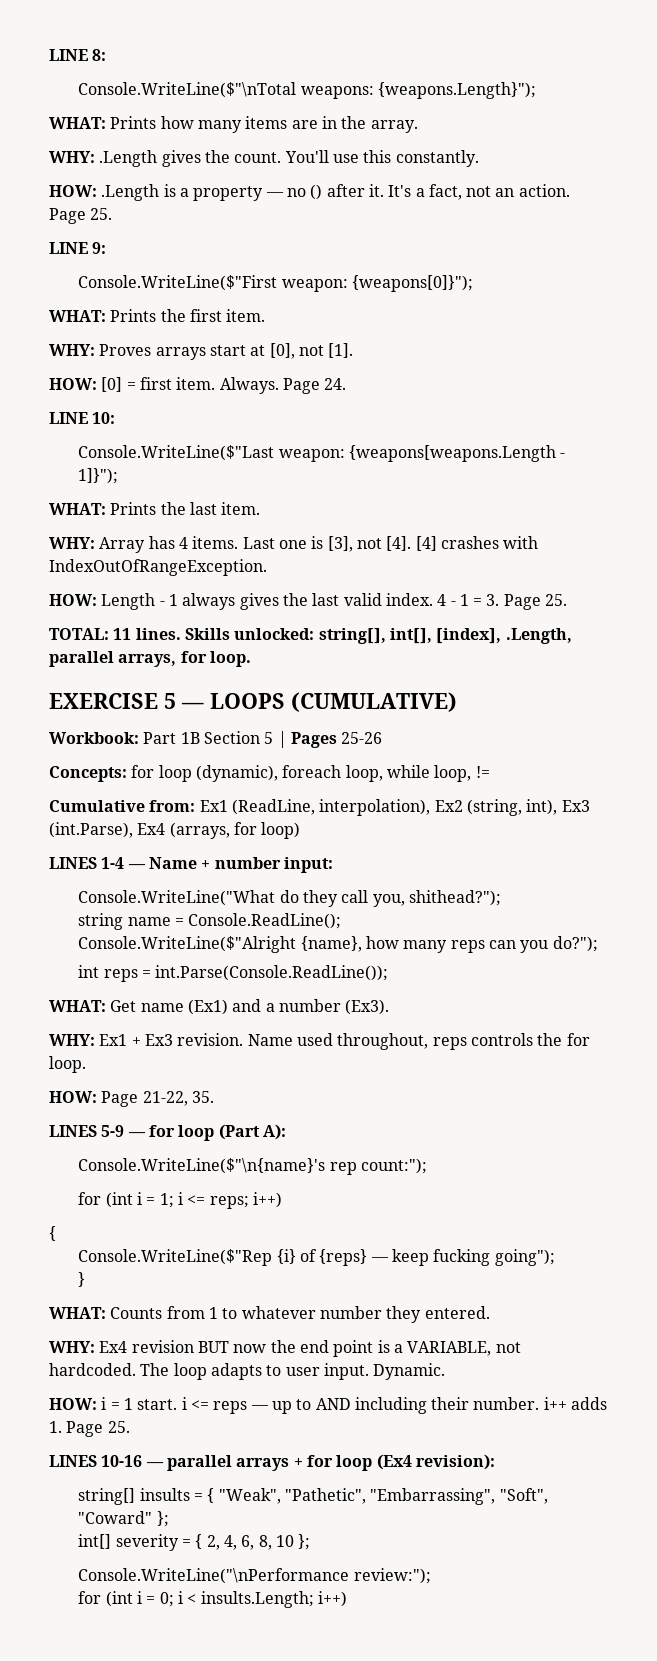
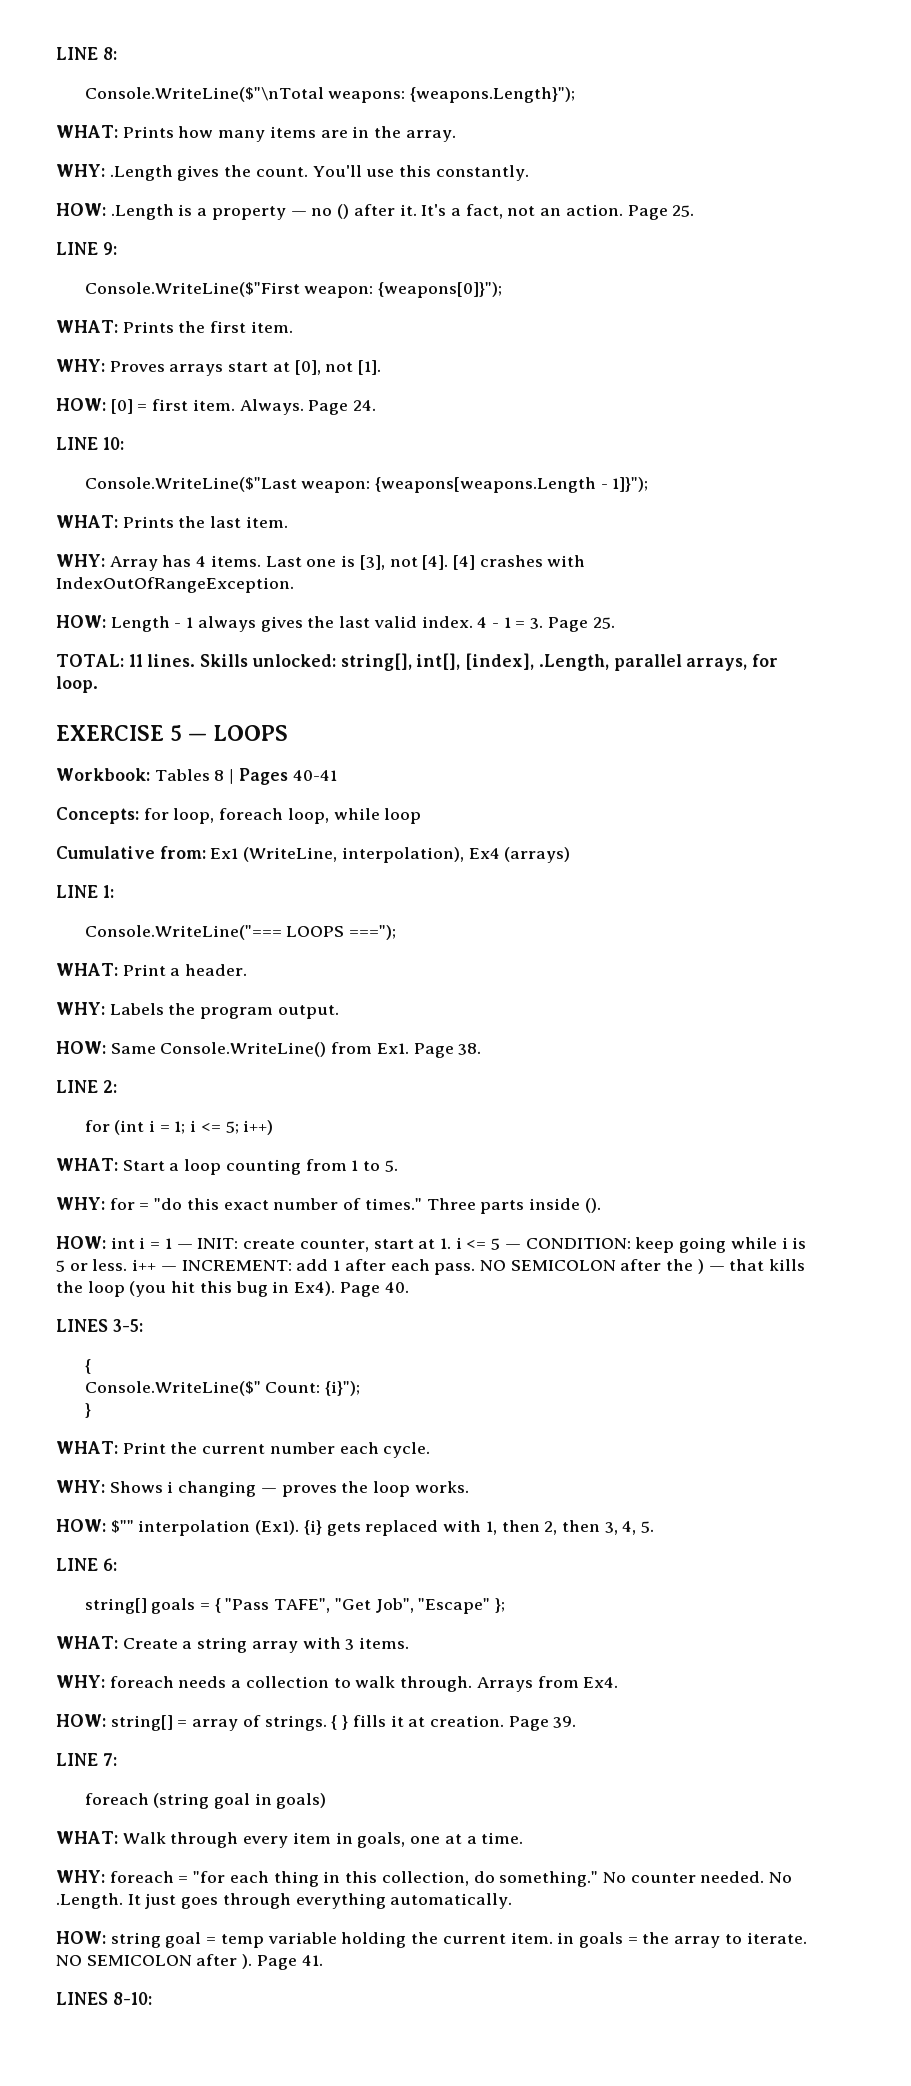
- EXERCISE 5 — LOOPS (CUMULATIVE)
+ EXERCISE 5 — LOOPS
- Workbook: Part 1B Section 5 | Pages 25-26
+ Workbook: Tables 8 | Pages 40-41
- Concepts: for loop (dynamic), foreach loop, while loop, !=
+ Concepts: for loop, foreach loop, while loop
- Cumulative from: Ex1 (ReadLine, interpolation), Ex2 (string, int), Ex3 (int.Parse), Ex4 (arrays, for loop)
- LINES 1-4 — Name + number input:
- Console.WriteLine("What do they call you, shithead?");
- string name = Console.ReadLine();
- Console.WriteLine($"Alright {name}, how many reps can you do?");
- int reps = int.Parse(Console.ReadLine());
- WHAT: Get name (Ex1) and a number (Ex3).
- WHY: Ex1 + Ex3 revision. Name used throughout, reps controls the for loop.
- HOW: Page 21-22, 35.
- LINES 5-9 — for loop (Part A):
- Console.WriteLine($"\n{name}'s rep count:");
+ Cumulative from: Ex1 (WriteLine, interpolation), Ex4 (arrays)
+ LINE 1:
+ Console.WriteLine("=== LOOPS ===");
+ WHAT: Print a header.
+ WHY: Labels the program output.
+ HOW: Same Console.WriteLine() from Ex1. Page 38.
+ LINE 2:
- for (int i = 1; i <= reps; i++)
+ for (int i = 1; i <= 5; i++)
+ WHAT: Start a loop counting from 1 to 5.
+ WHY: for = "do this exact number of times." Three parts inside ().
+ HOW: int i = 1 — INIT: create counter, start at 1. i <= 5 — CONDITION: keep going while i is 5 or less. i++ — INCREMENT: add 1 after each pass. NO SEMICOLON after the ) — that kills the loop (you hit this bug in Ex4). Page 40.
+ LINES 3-5:
  {
- Console.WriteLine($"Rep {i} of {reps} — keep fucking going");
+ Console.WriteLine($" Count: {i}");
  }
- WHAT: Counts from 1 to whatever number they entered.
- WHY: Ex4 revision BUT now the end point is a VARIABLE, not hardcoded. The loop adapts to user input. Dynamic.
- HOW: i = 1 start. i <= reps — up to AND including their number. i++ adds 1. Page 25.
- LINES 10-16 — parallel arrays + for loop (Ex4 revision):
- string[] insults = { "Weak", "Pathetic", "Embarrassing", "Soft", "Coward" };
- int[] severity = { 2, 4, 6, 8, 10 };
- Console.WriteLine("\nPerformance review:");
- for (int i = 0; i < insults.Length; i++)
+ WHAT: Print the current number each cycle.
+ WHY: Shows i changing — proves the loop works.
+ HOW: $"" interpolation (Ex1). {i} gets replaced with 1, then 2, then 3, 4, 5.
+ LINE 6:
+ string[] goals = { "Pass TAFE", "Get Job", "Escape" };
+ WHAT: Create a string array with 3 items.
+ WHY: foreach needs a collection to walk through. Arrays from Ex4.
+ HOW: string[] = array of strings. { } fills it at creation. Page 39.
+ LINE 7:
+ foreach (string goal in goals)
+ WHAT: Walk through every item in goals, one at a time.
+ WHY: foreach = "for each thing in this collection, do something." No counter needed. No .Length. It just goes through everything automatically.
+ HOW: string goal = temp variable holding the current item. in goals = the array to iterate. NO SEMICOLON after ). Page 41.
+ LINES 8-10:

